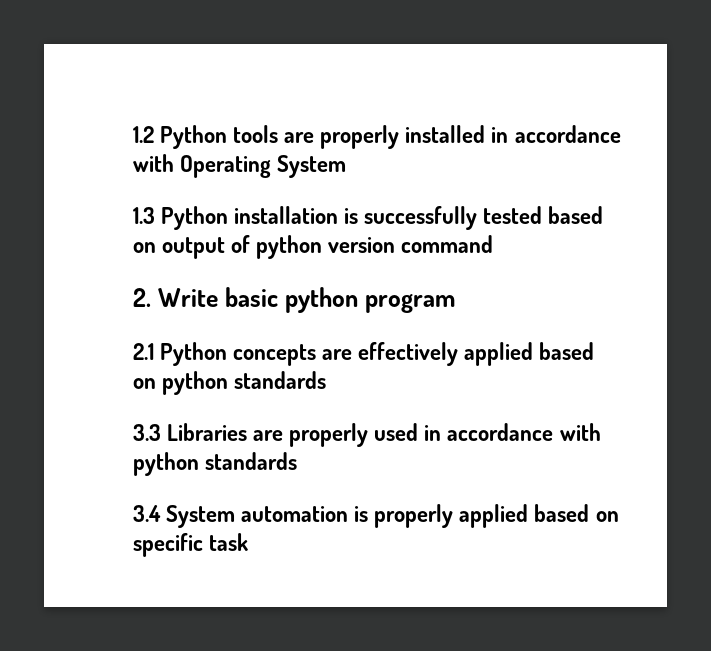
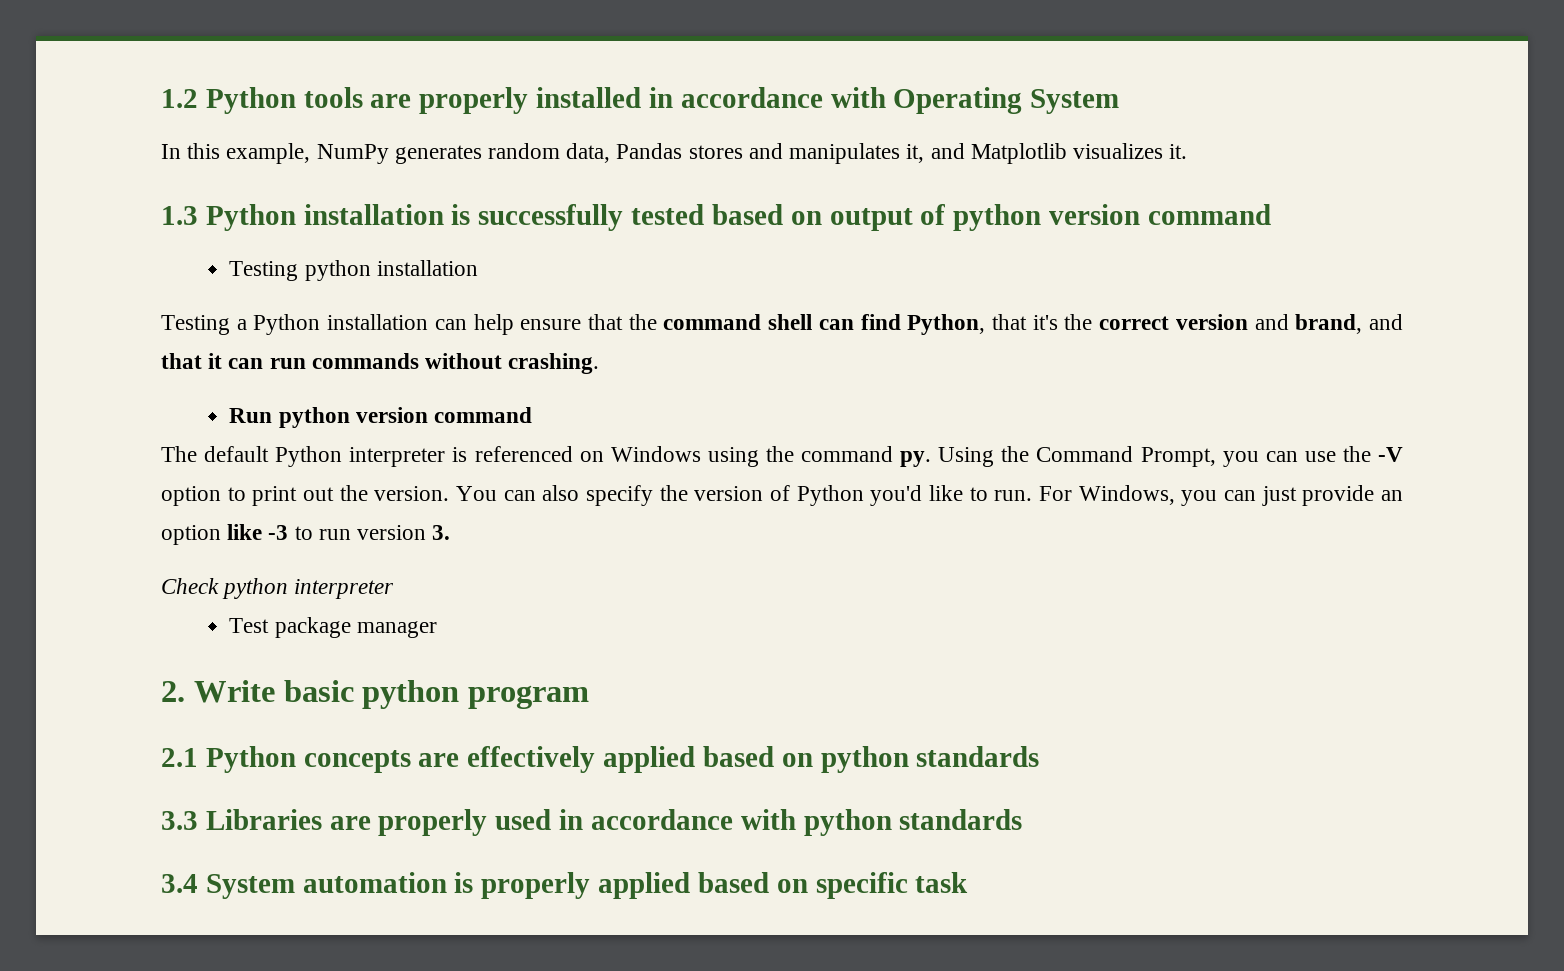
+ In this example, NumPy generates random data, Pandas stores and manipulates it, and Matplotlib visualizes it.
+ Testing python installation
+ Testing a Python installation can help ensure that the command shell can find Python, that it's the correct version and brand, and that it can run commands without crashing.
+ Run python version command
+ The default Python interpreter is referenced on Windows using the command py. Using the Command Prompt, you can use the -V option to print out the version. You can also specify the version of Python you'd like to run. For Windows, you can just provide an option like -3 to run version 3.
+ Check python interpreter
+ Test package manager

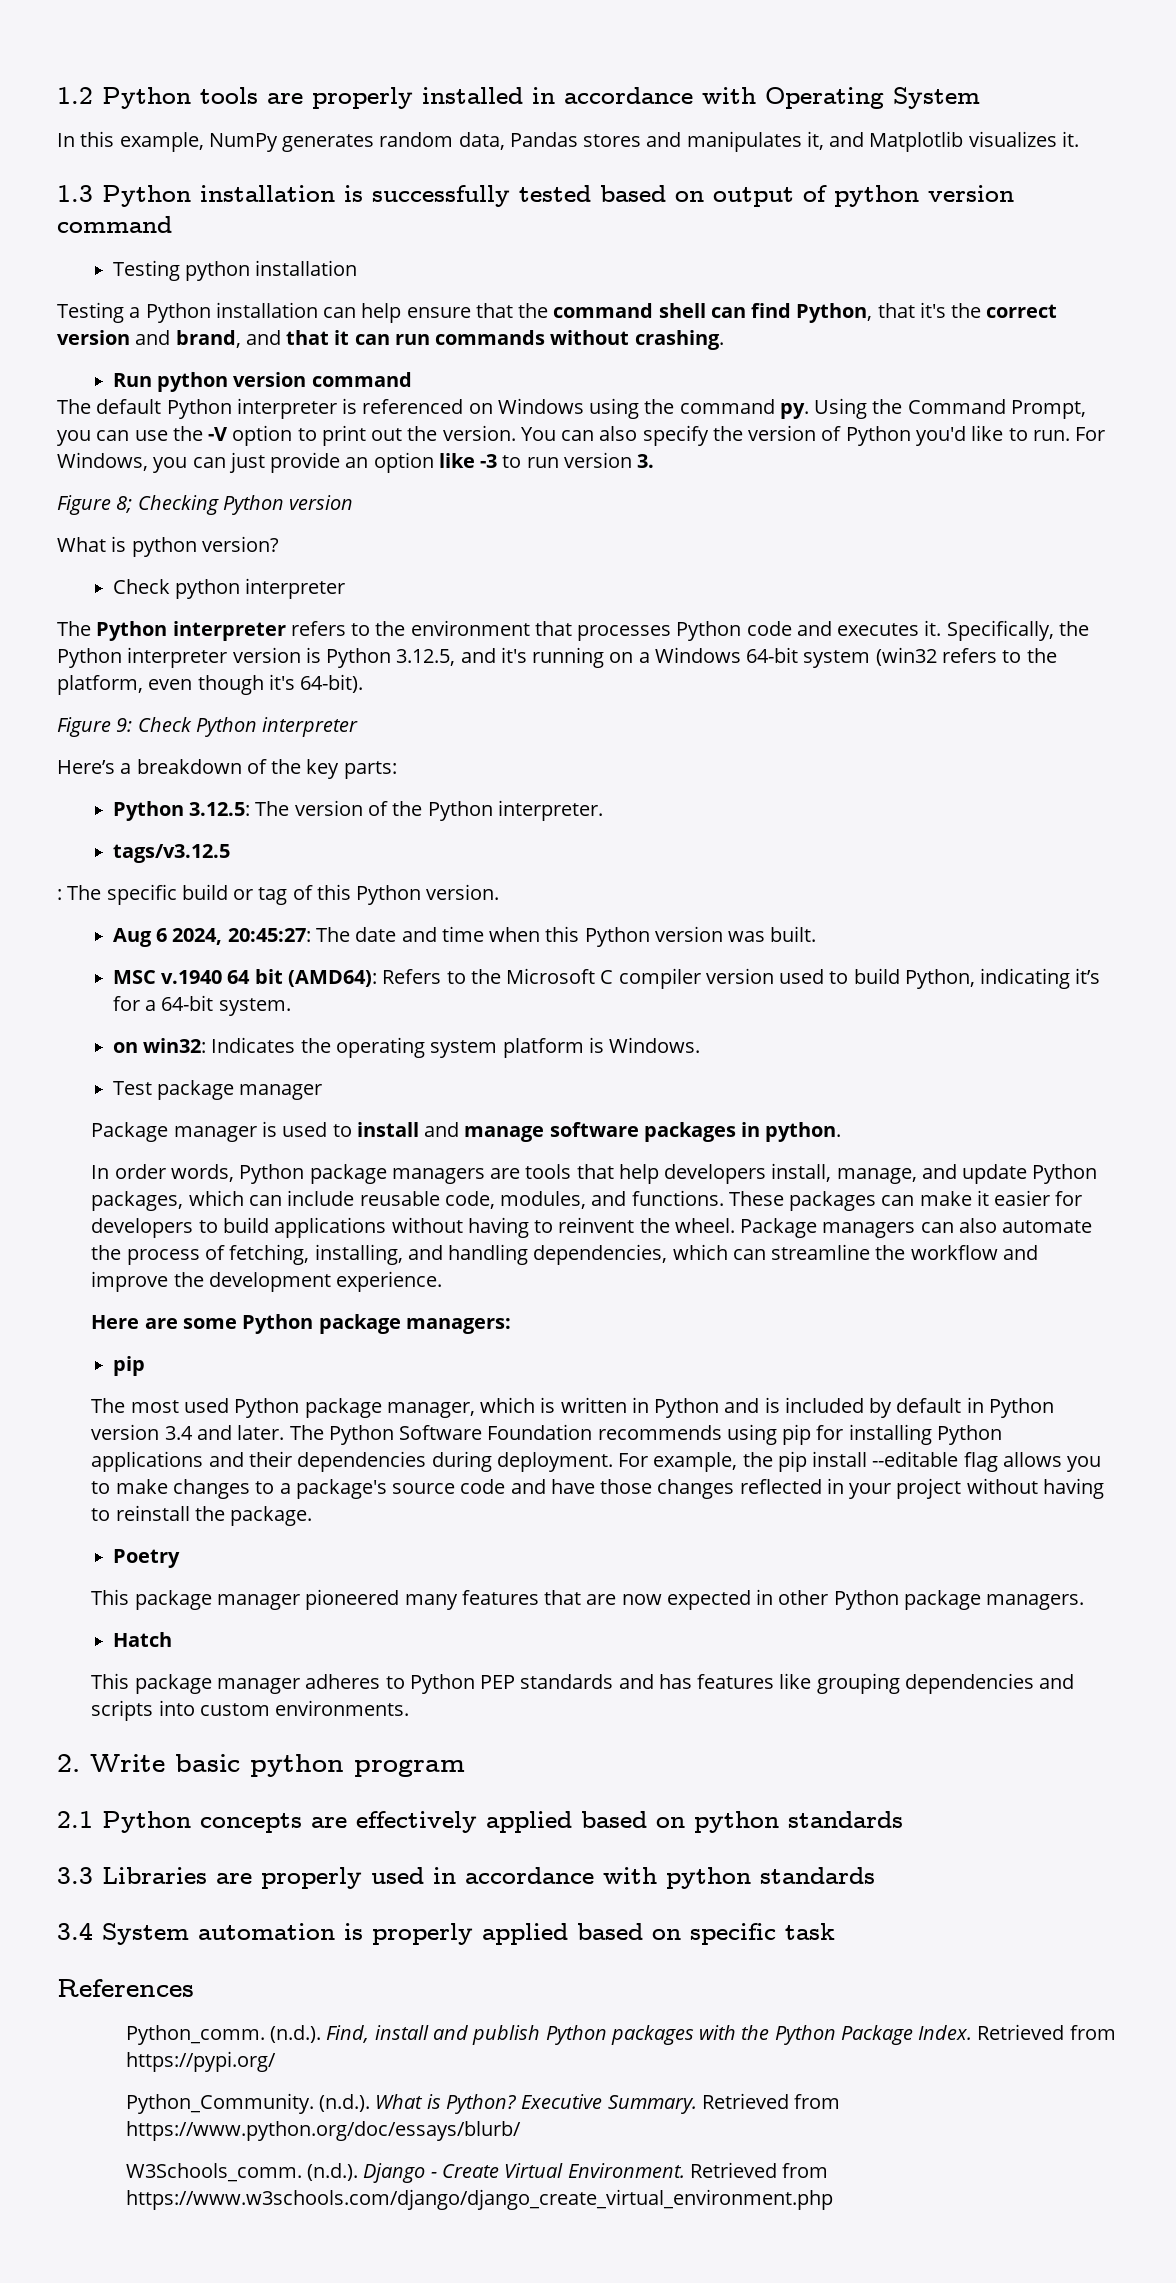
+ Figure 8; Checking Python version
+ What is python version?
  Check python interpreter
+ The Python interpreter refers to the environment that processes Python code and executes it. Specifically, the Python interpreter version is Python 3.12.5, and it's running on a Windows 64-bit system (win32 refers to the platform, even though it's 64-bit).
+ Figure 9: Check Python interpreter
+ Here’s a breakdown of the key parts:
+ Python 3.12.5: The version of the Python interpreter.
+ tags/v3.12.5
+ : The specific build or tag of this Python version.
+ Aug 6 2024, 20:45:27: The date and time when this Python version was built.
+ MSC v.1940 64 bit (AMD64): Refers to the Microsoft C compiler version used to build Python, indicating it’s for a 64-bit system.
+ on win32: Indicates the operating system platform is Windows.
  Test package manager
+ Package manager is used to install and manage software packages in python.
+ In order words, Python package managers are tools that help developers install, manage, and update Python packages, which can include reusable code, modules, and functions. These packages can make it easier for developers to build applications without having to reinvent the wheel. Package managers can also automate the process of fetching, installing, and handling dependencies, which can streamline the workflow and improve the development experience.
+ Here are some Python package managers:
+ pip
+ The most used Python package manager, which is written in Python and is included by default in Python version 3.4 and later. The Python Software Foundation recommends using pip for installing Python applications and their dependencies during deployment. For example, the pip install --editable flag allows you to make changes to a package's source code and have those changes reflected in your project without having to reinstall the package.
+ Poetry
+ This package manager pioneered many features that are now expected in other Python package managers.
+ Hatch
+ This package manager adheres to Python PEP standards and has features like grouping dependencies and scripts into custom environments.
+ References
+ Python_comm. (n.d.). Find, install and publish Python packages with the Python Package Index. Retrieved from https://pypi.org/
+ Python_Community. (n.d.). What is Python? Executive Summary. Retrieved from https://www.python.org/doc/essays/blurb/
+ W3Schools_comm. (n.d.). Django - Create Virtual Environment. Retrieved from https://www.w3schools.com/django/django_create_virtual_environment.php

